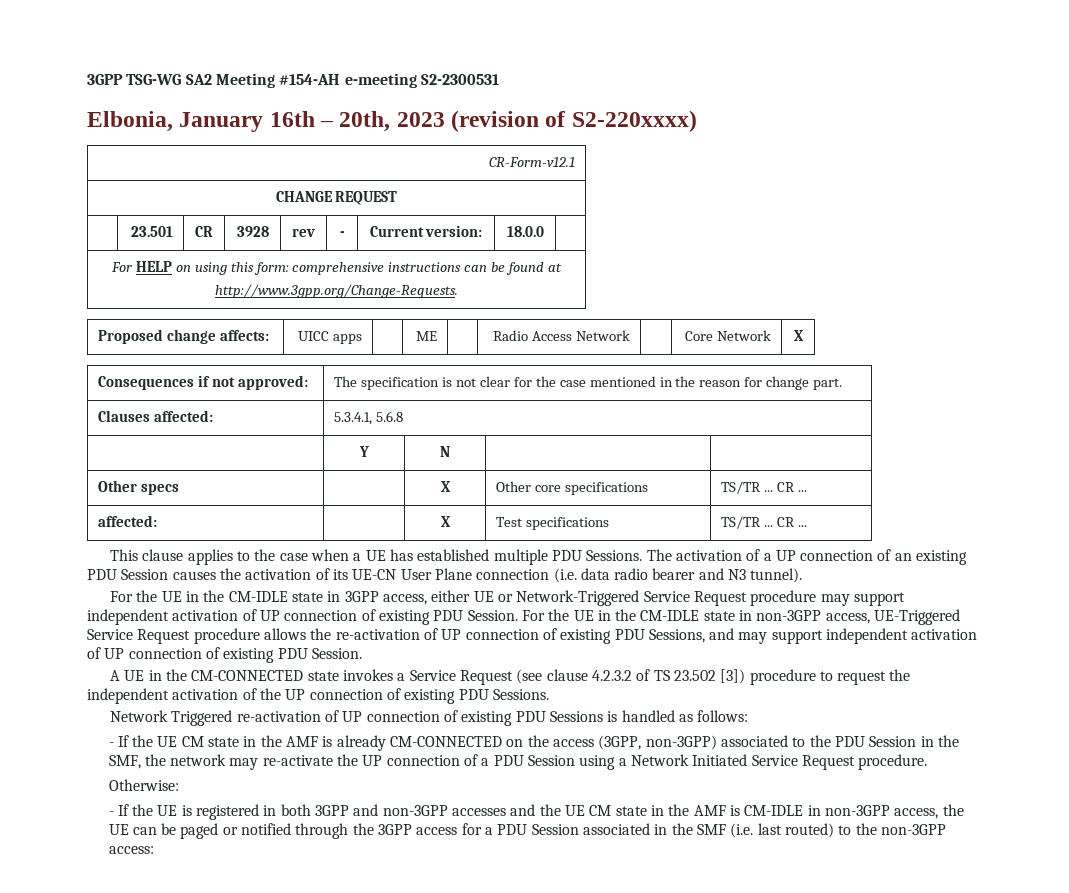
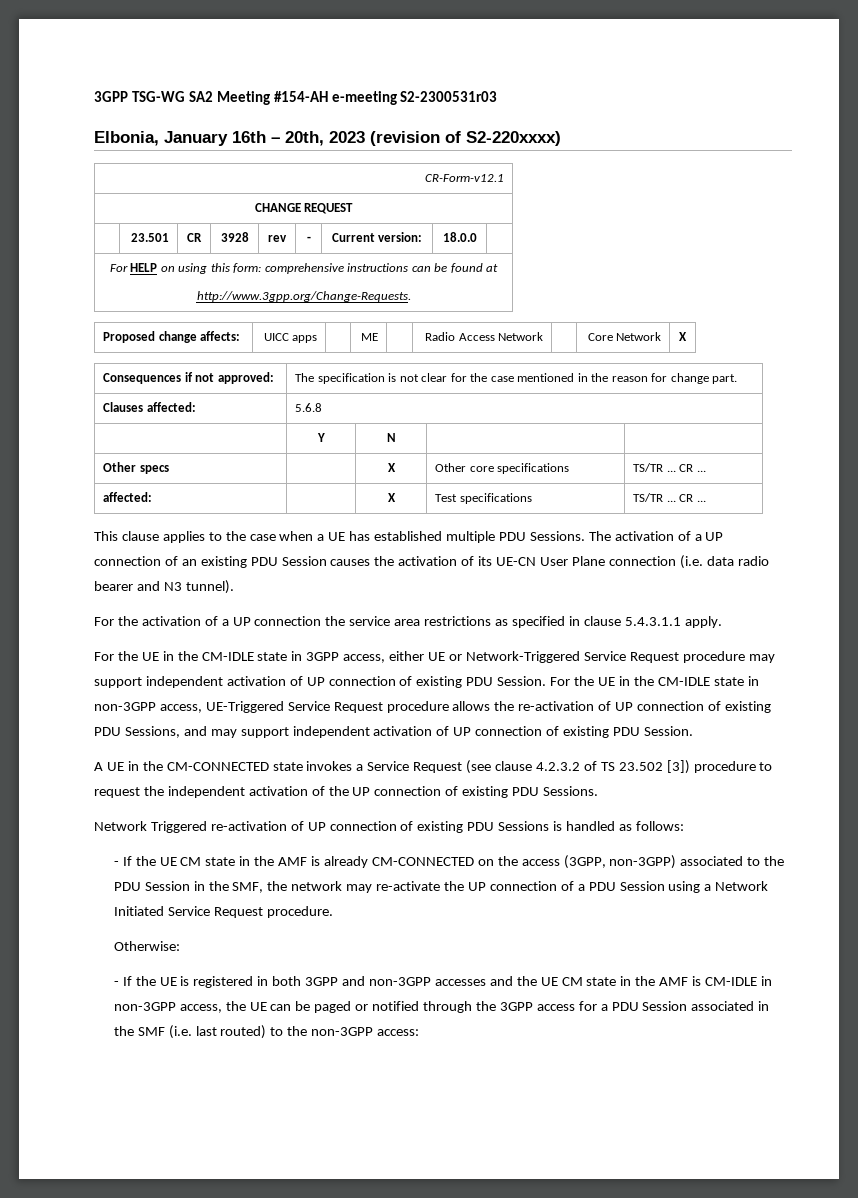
- 3GPP TSG-WG SA2 Meeting #154-AH e-meeting S2-2300531
+ 3GPP TSG-WG SA2 Meeting #154-AH e-meeting S2-2300531r03
- Clauses affected: | 5.3.4.1, 5.6.8
+ Clauses affected: | 5.6.8
+ For the activation of a UP connection the service area restrictions as specified in clause 5.4.3.1.1 apply.

